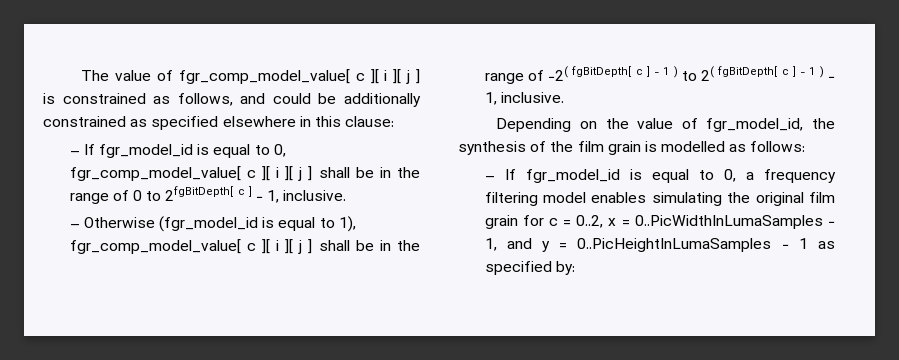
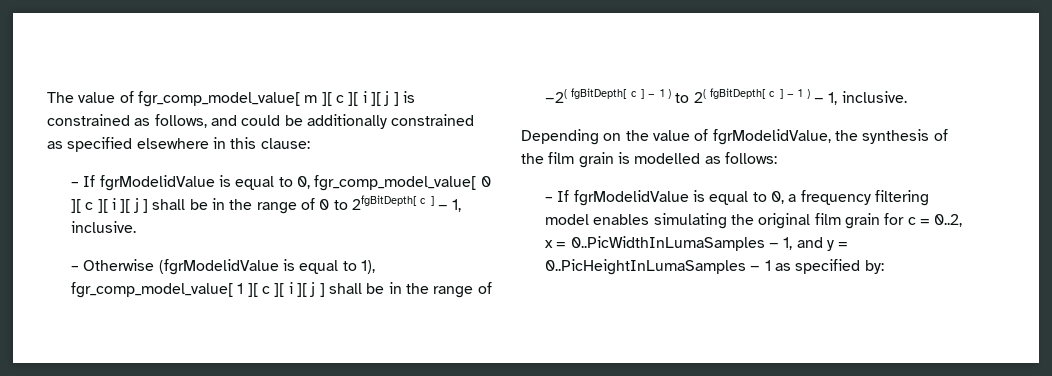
- The value of fgr_comp_model_value[ c ][ i ][ j ] is constrained as follows, and could be additionally constrained as specified elsewhere in this clause:
+ The value of fgr_comp_model_value[ m ][ c ][ i ][ j ] is constrained as follows, and could be additionally constrained as specified elsewhere in this clause:
- – If fgr_model_id is equal to 0, fgr_comp_model_value[ c ][ i ][ j ] shall be in the range of 0 to 2fgBitDepth[ c ] − 1, inclusive.
+ – If fgrModelidValue is equal to 0, fgr_comp_model_value[ 0 ][ c ][ i ][ j ] shall be in the range of 0 to 2fgBitDepth[ c ] − 1, inclusive.
- – Otherwise (fgr_model_id is equal to 1), fgr_comp_model_value[ c ][ i ][ j ] shall be in the range of −2( fgBitDepth[ c ] − 1 ) to 2( fgBitDepth[ c ] − 1 ) − 1, inclusive.
+ – Otherwise (fgrModelidValue is equal to 1), fgr_comp_model_value[ 1 ][ c ][ i ][ j ] shall be in the range of −2( fgBitDepth[ c ] − 1 ) to 2( fgBitDepth[ c ] − 1 ) − 1, inclusive.
- Depending on the value of fgr_model_id, the synthesis of the film grain is modelled as follows:
+ Depending on the value of fgrModelidValue, the synthesis of the film grain is modelled as follows:
- – If fgr_model_id is equal to 0, a frequency filtering model enables simulating the original film grain for c = 0..2, x = 0..PicWidthInLumaSamples − 1, and y = 0..PicHeightInLumaSamples − 1 as specified by:
+ – If fgrModelidValue is equal to 0, a frequency filtering model enables simulating the original film grain for c = 0..2, x = 0..PicWidthInLumaSamples − 1, and y = 0..PicHeightInLumaSamples − 1 as specified by:

